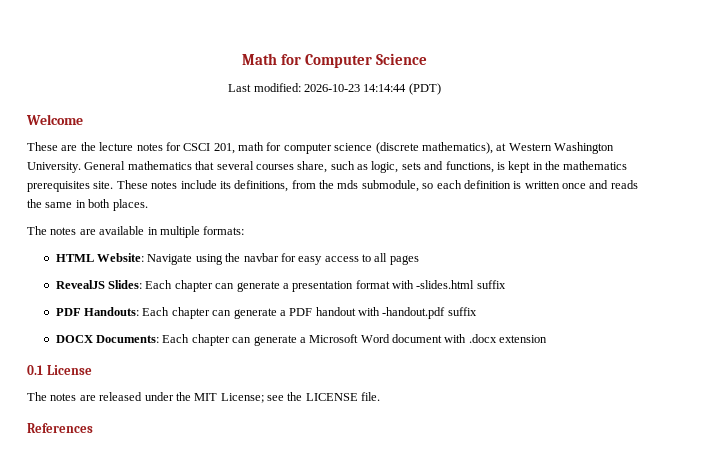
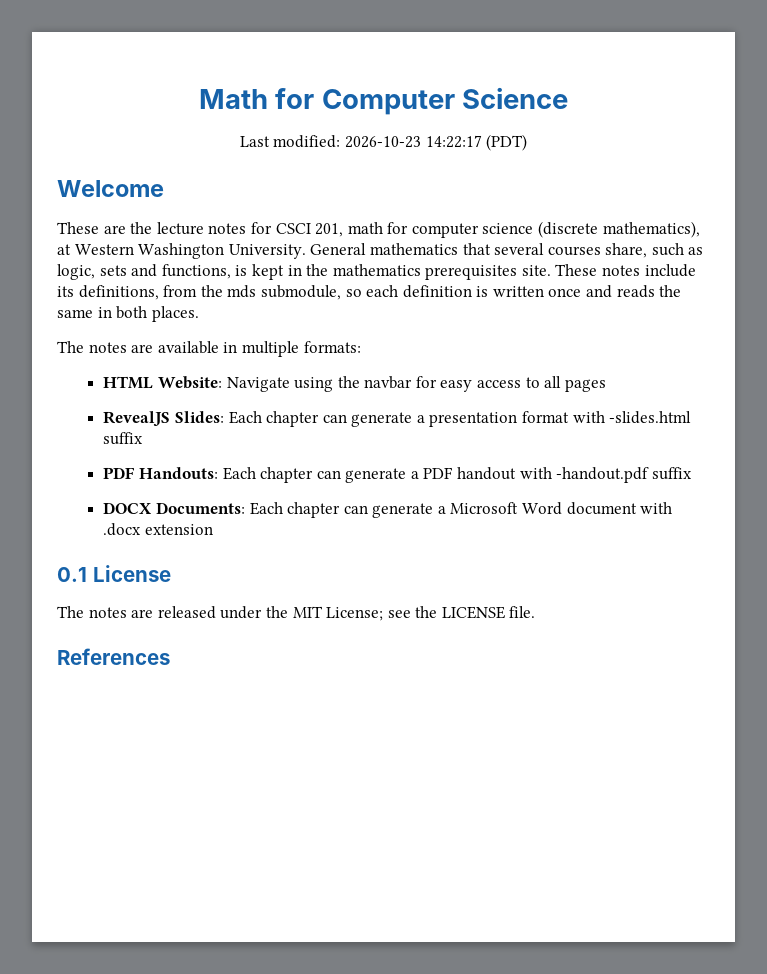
- Last modified: 2026-10-23 14:14:44 (PDT)
+ Last modified: 2026-10-23 14:22:17 (PDT)

